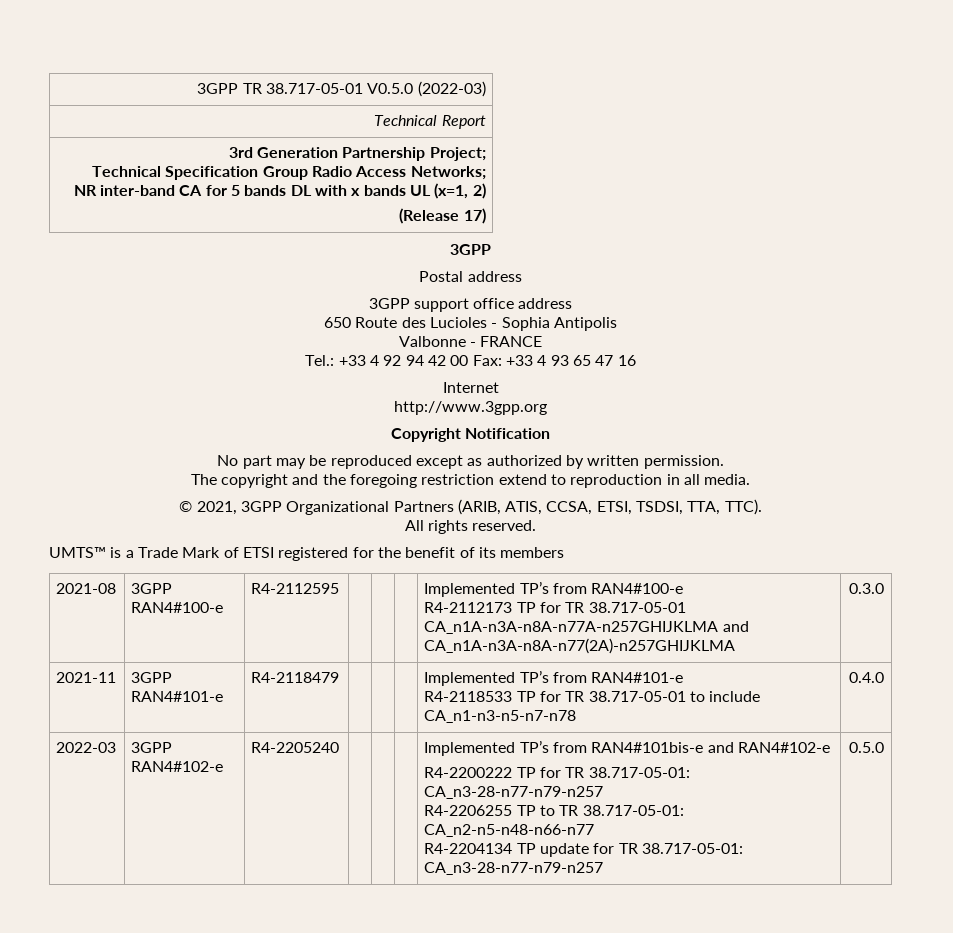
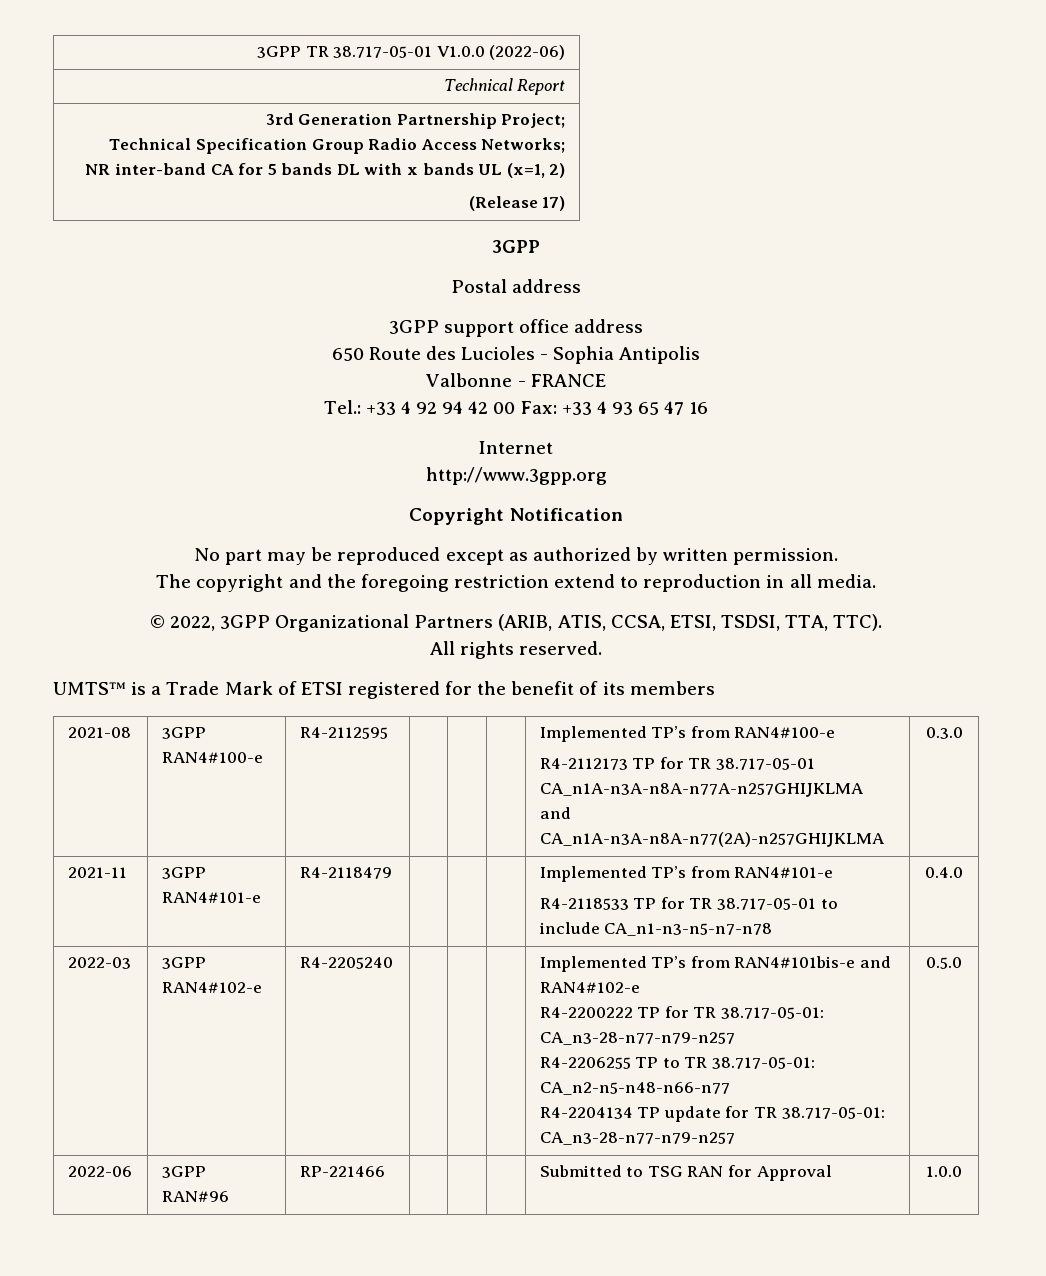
- 3GPP TR 38.717-05-01 V0.5.0 (2022-03)
+ 3GPP TR 38.717-05-01 V1.0.0 (2022-06)
- © 2021, 3GPP Organizational Partners (ARIB, ATIS, CCSA, ETSI, TSDSI, TTA, TTC).
+ © 2022, 3GPP Organizational Partners (ARIB, ATIS, CCSA, ETSI, TSDSI, TTA, TTC).
+ 2022-06 | 3GPP RAN#96 | RP-221466 | | | | Submitted to TSG RAN for Approval | 1.0.0

